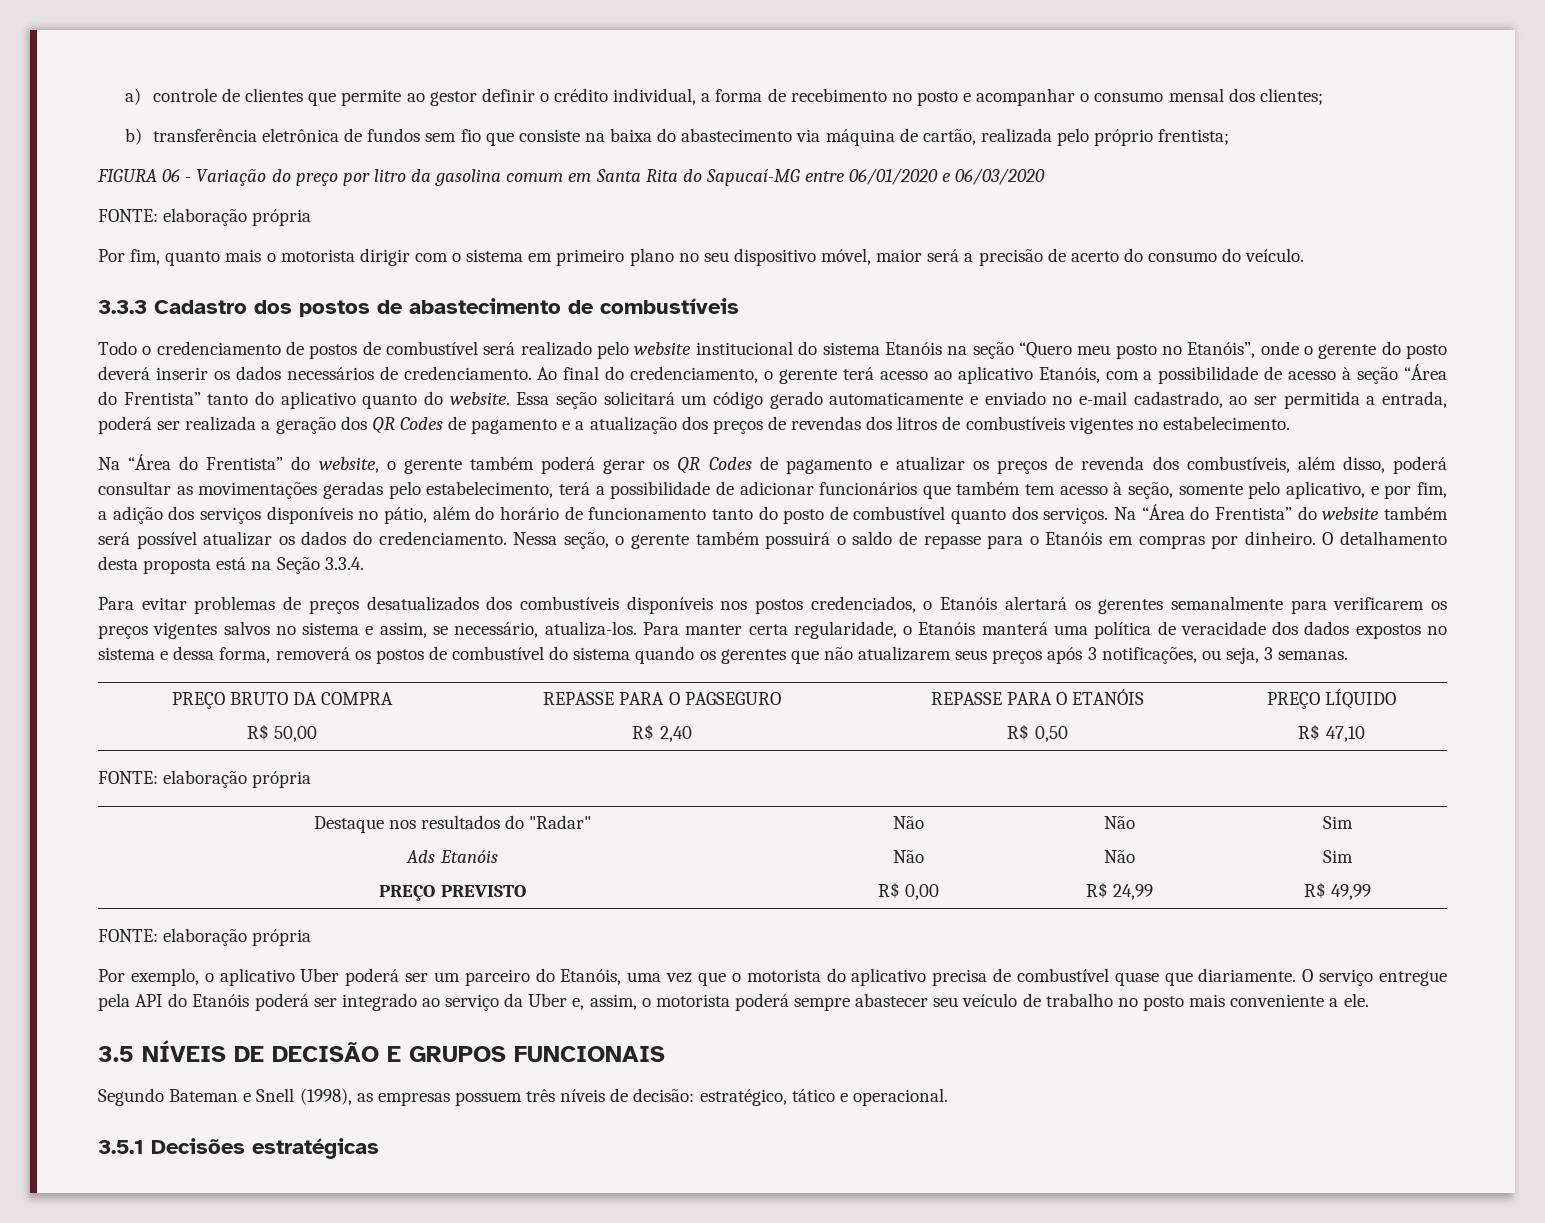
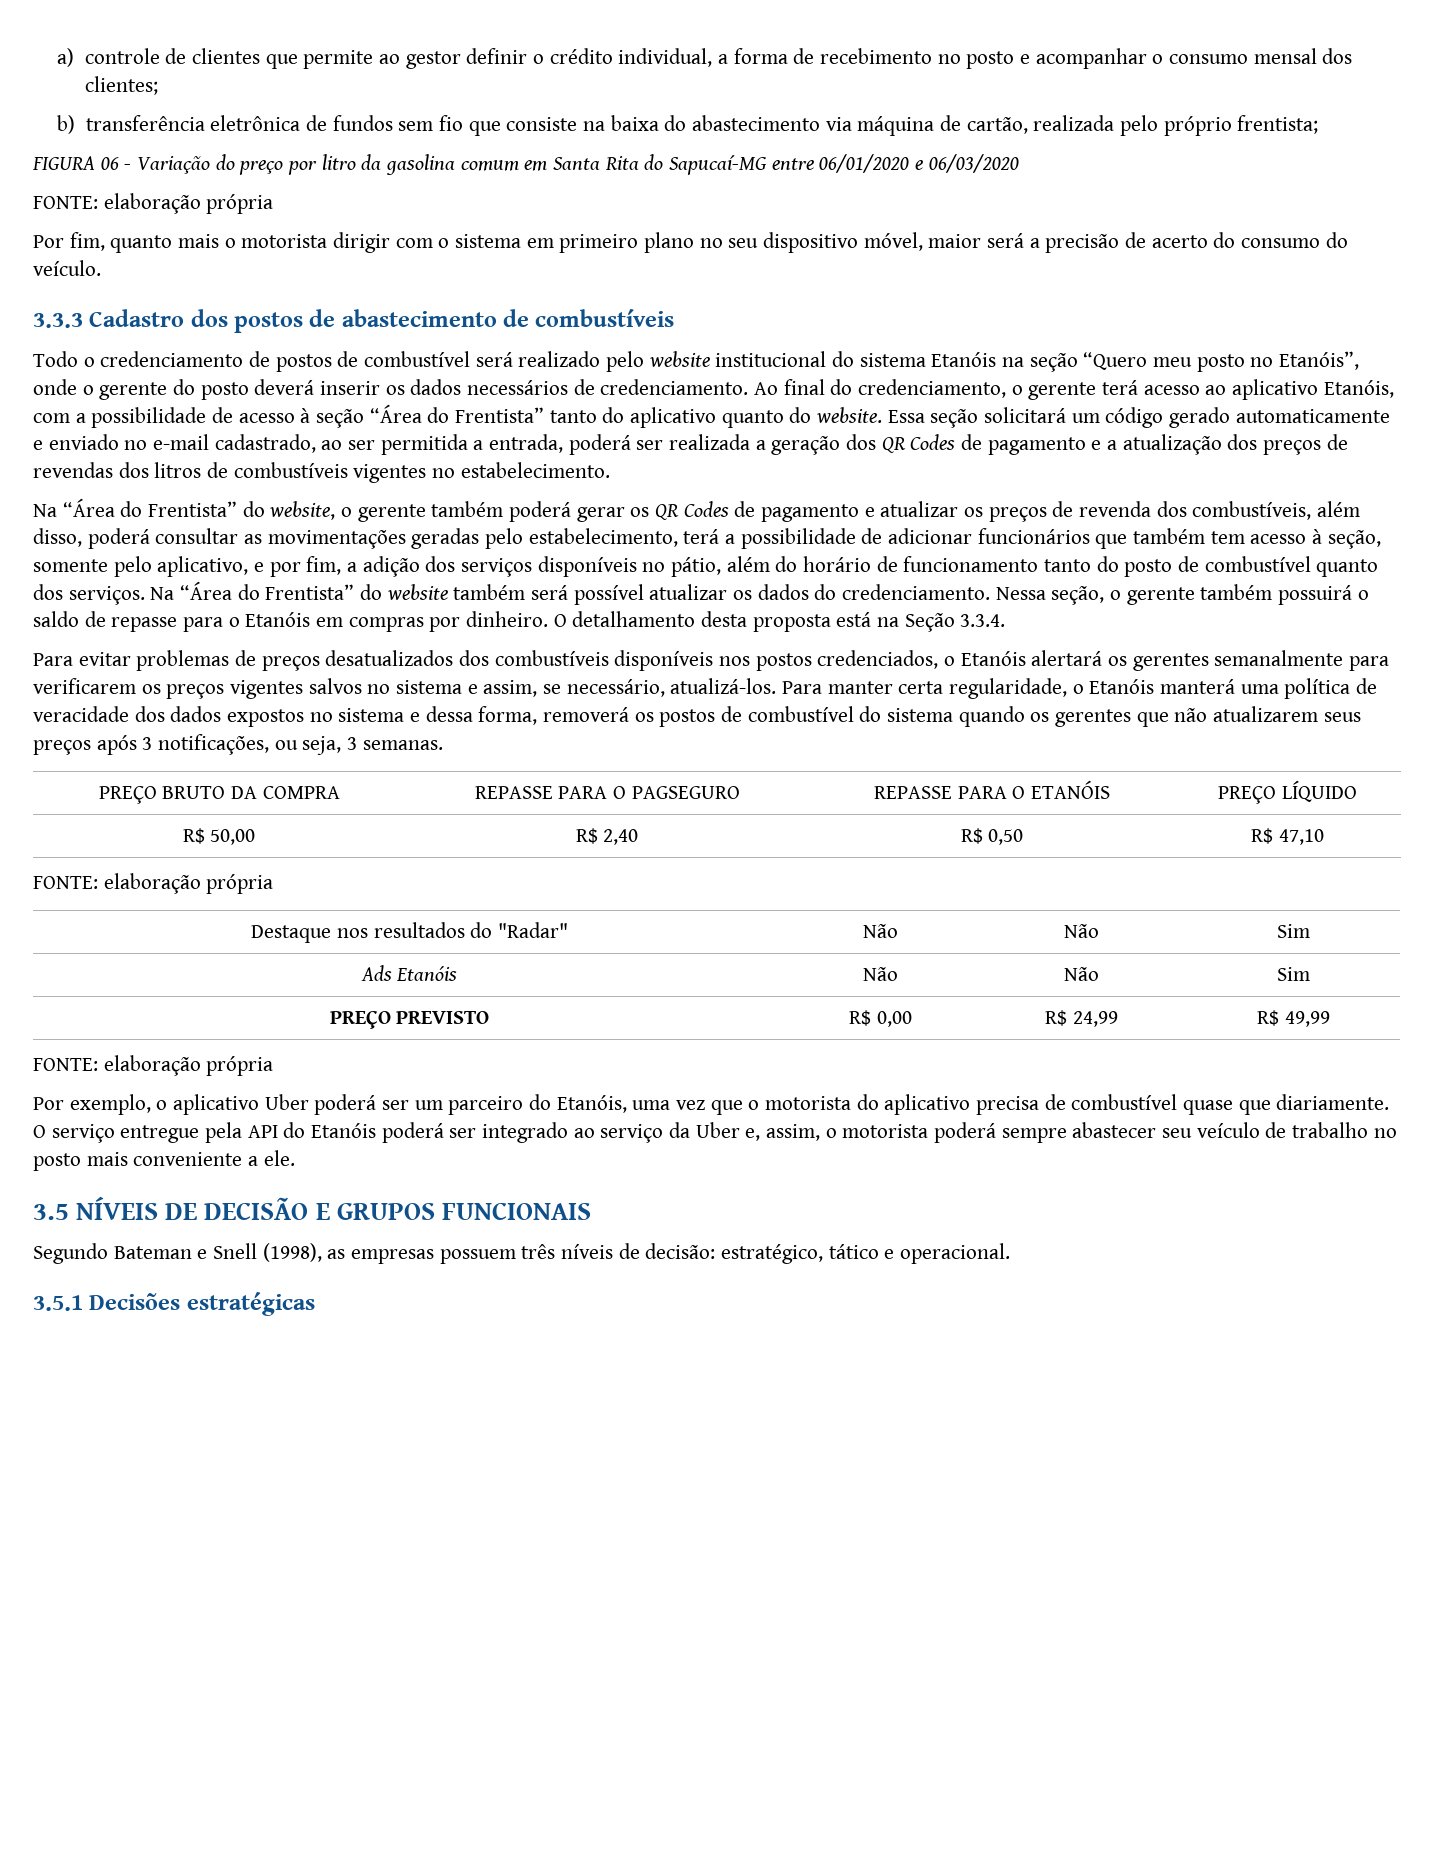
- Para evitar problemas de preços desatualizados dos combustíveis disponíveis nos postos credenciados, o Etanóis alertará os gerentes semanalmente para verificarem os preços vigentes salvos no sistema e assim, se necessário, atualiza-los.
+ Para evitar problemas de preços desatualizados dos combustíveis disponíveis nos postos credenciados, o Etanóis alertará os gerentes semanalmente para verificarem os preços vigentes salvos no sistema e assim, se necessário, atualizá-los.

